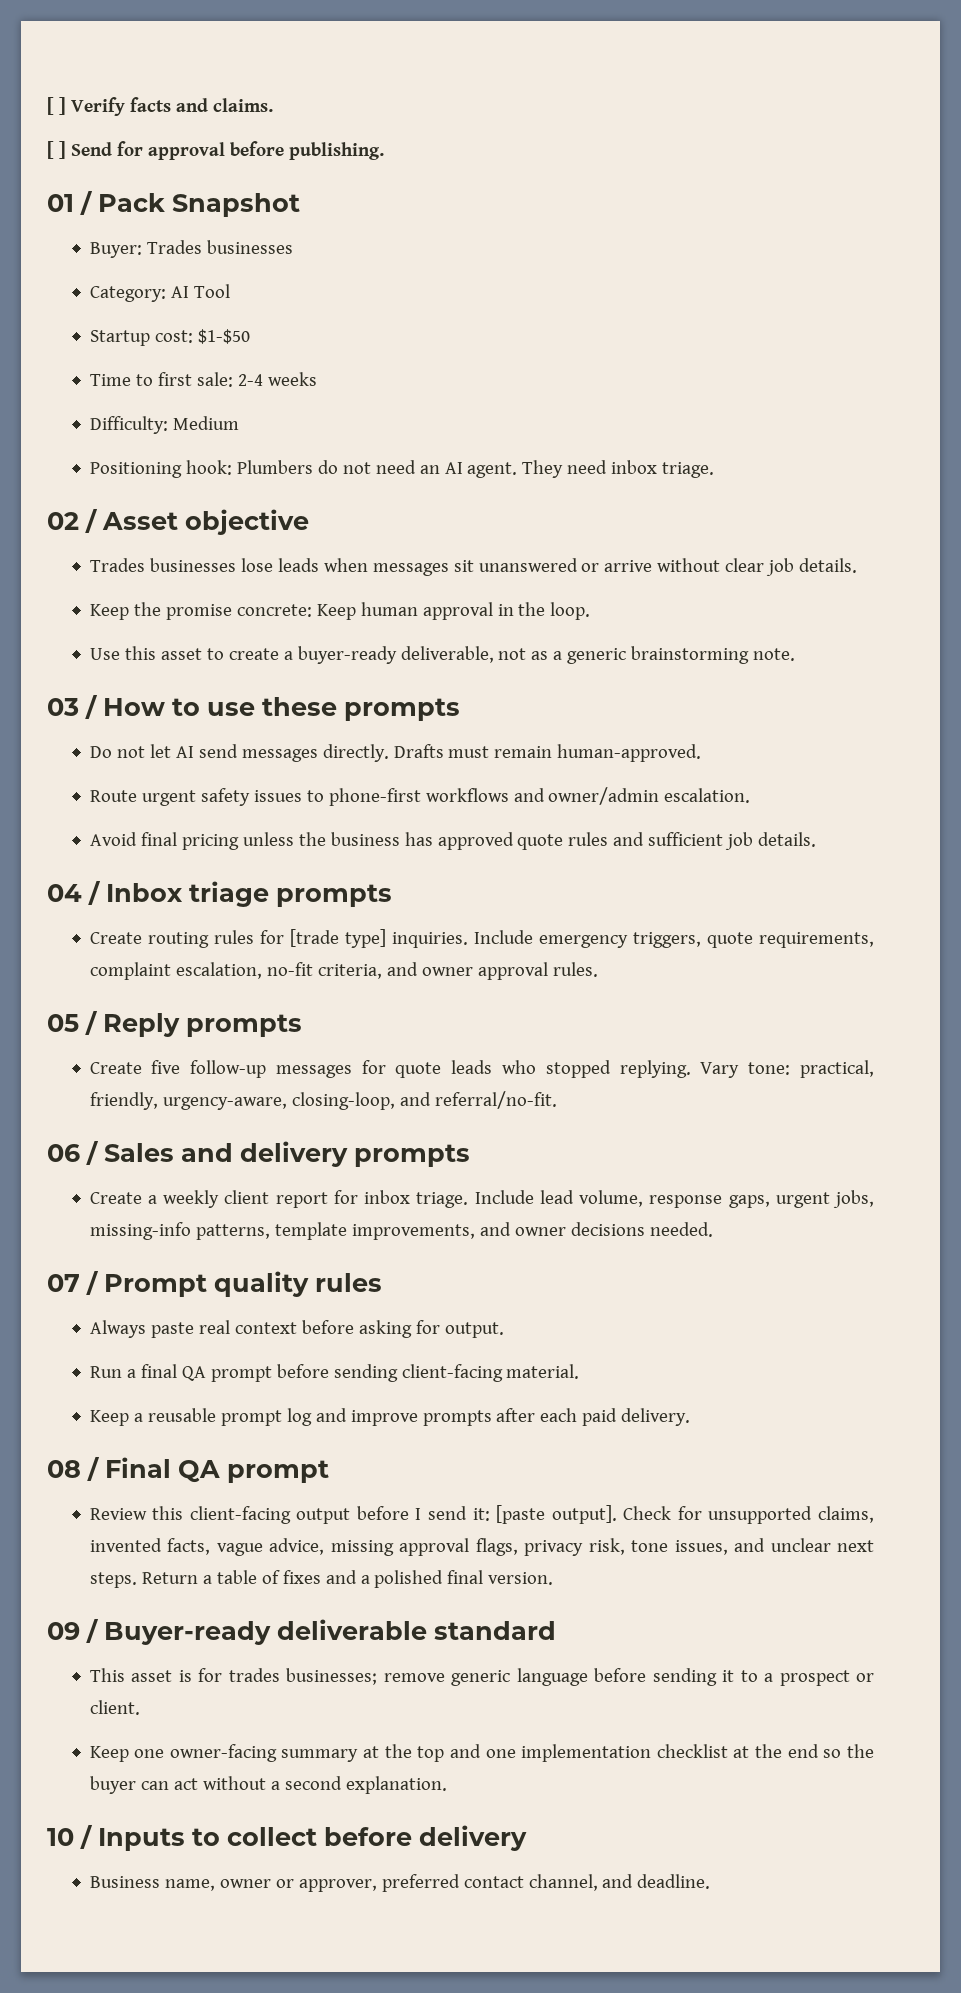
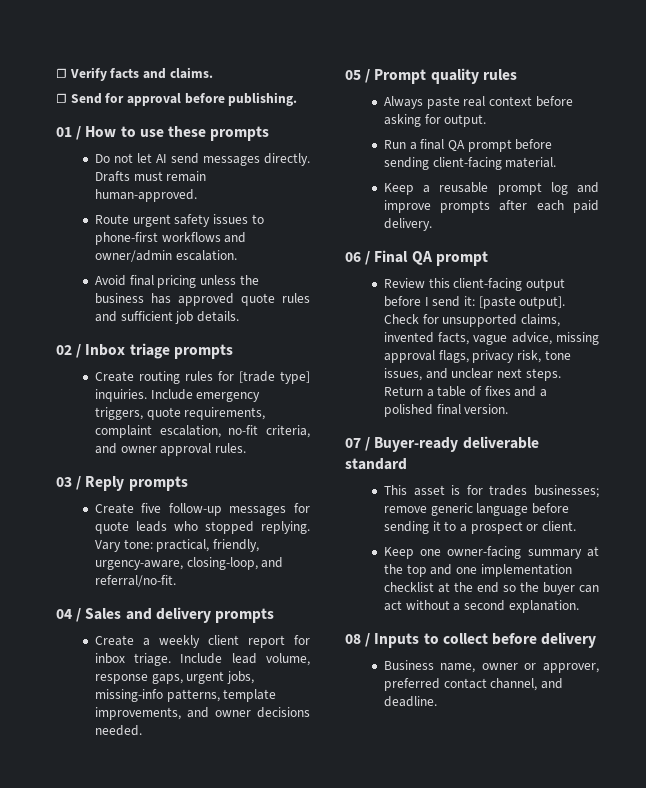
- [ ] Verify facts and claims.
+ ☐ Verify facts and claims.
- [ ] Send for approval before publishing.
+ ☐ Send for approval before publishing.
- 01 / Pack Snapshot
- Buyer: Trades businesses
- Category: AI Tool
- Startup cost: $1-$50
- Time to first sale: 2-4 weeks
- Difficulty: Medium
- Positioning hook: Plumbers do not need an AI agent. They need inbox triage.
- 02 / Asset objective
- Trades businesses lose leads when messages sit unanswered or arrive without clear job details.
- Keep the promise concrete: Keep human approval in the loop.
- Use this asset to create a buyer-ready deliverable, not as a generic brainstorming note.
- 03 / How to use these prompts
+ 01 / How to use these prompts
- 04 / Inbox triage prompts
+ 02 / Inbox triage prompts
- 05 / Reply prompts
+ 03 / Reply prompts
- 06 / Sales and delivery prompts
+ 04 / Sales and delivery prompts
- 07 / Prompt quality rules
+ 05 / Prompt quality rules
- 08 / Final QA prompt
+ 06 / Final QA prompt
- 09 / Buyer-ready deliverable standard
+ 07 / Buyer-ready deliverable standard
- 10 / Inputs to collect before delivery
+ 08 / Inputs to collect before delivery

